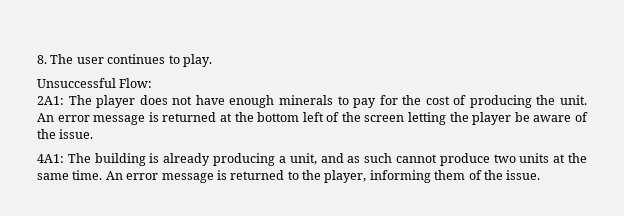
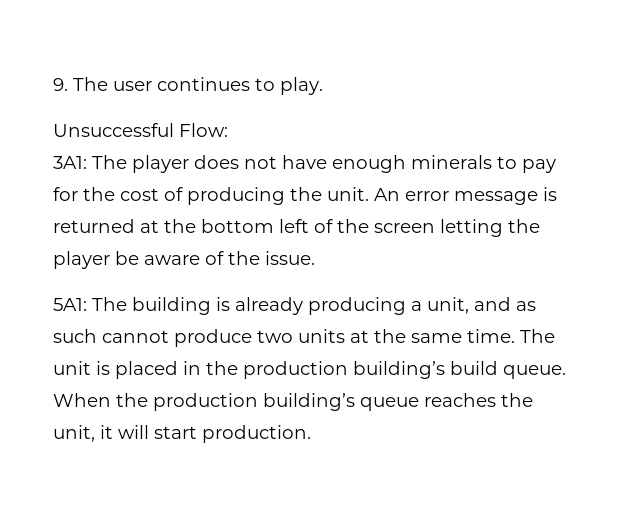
- 8. The user continues to play.
+ 9. The user continues to play.
- 2A1: The player does not have enough minerals to pay for the cost of producing the unit.
+ 3A1: The player does not have enough minerals to pay for the cost of producing the unit.
- 4A1: The building is already producing a unit, and as such cannot produce two units at the same time.
+ 5A1: The building is already producing a unit, and as such cannot produce two units at the same time.
- An error message is returned to the player, informing them of the issue.
+ The unit is placed in the production building’s build queue. When the production building’s queue reaches the unit, it will start production.

